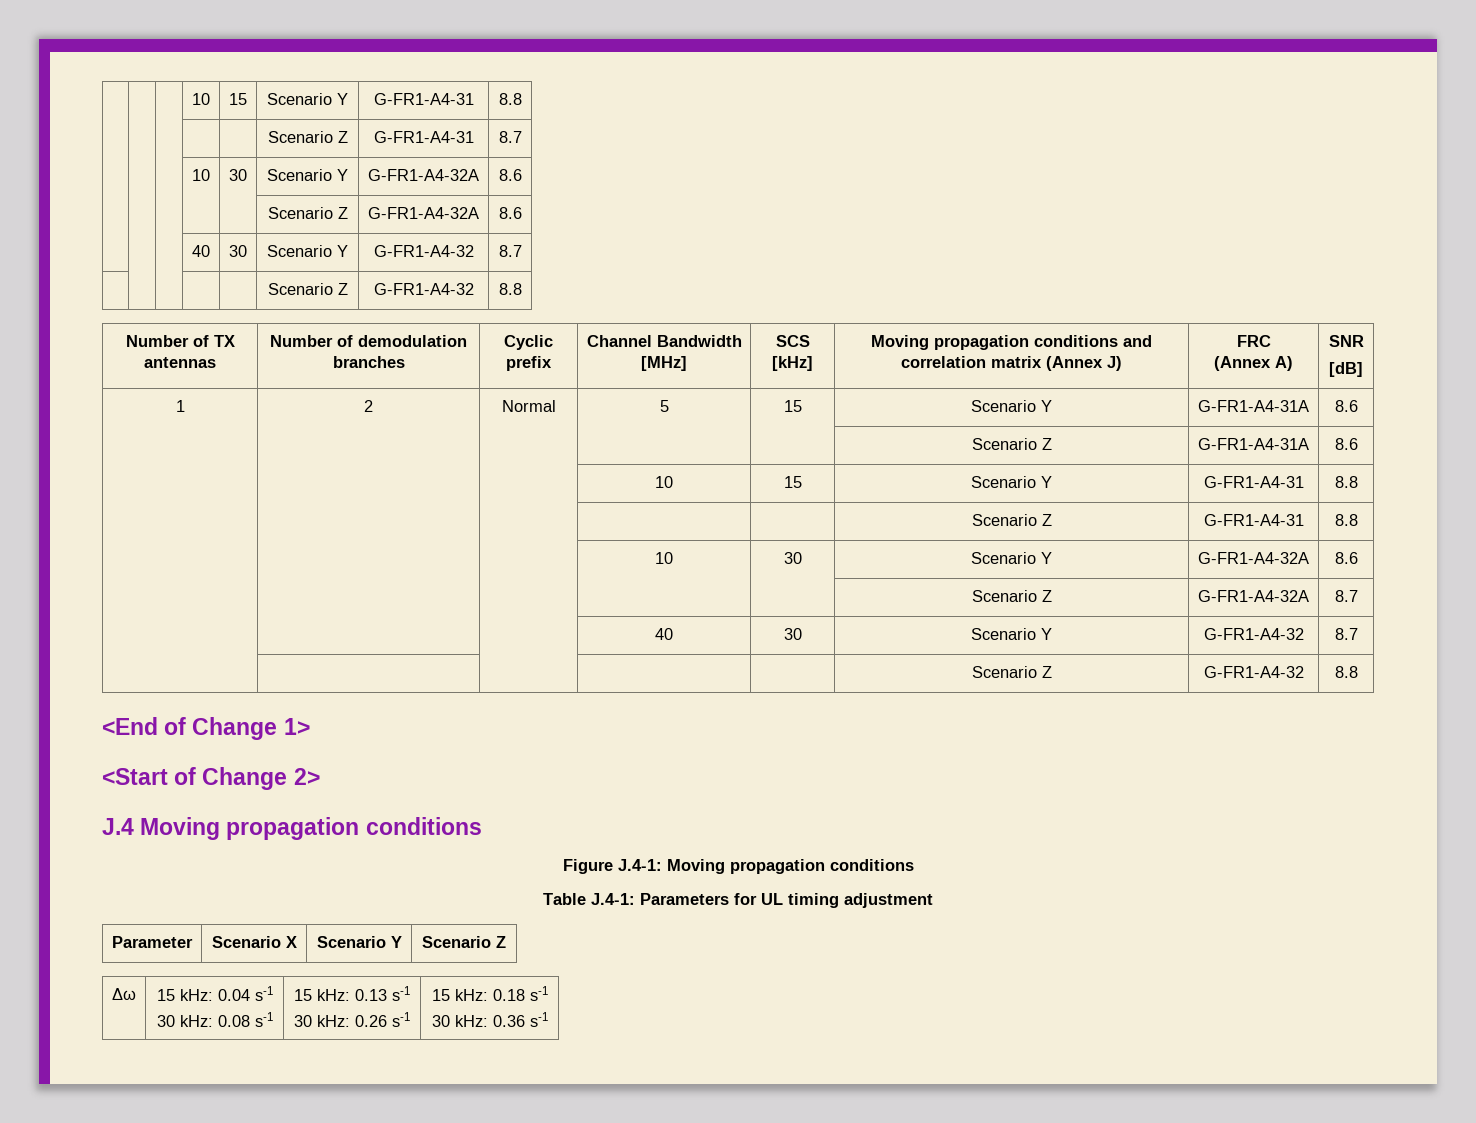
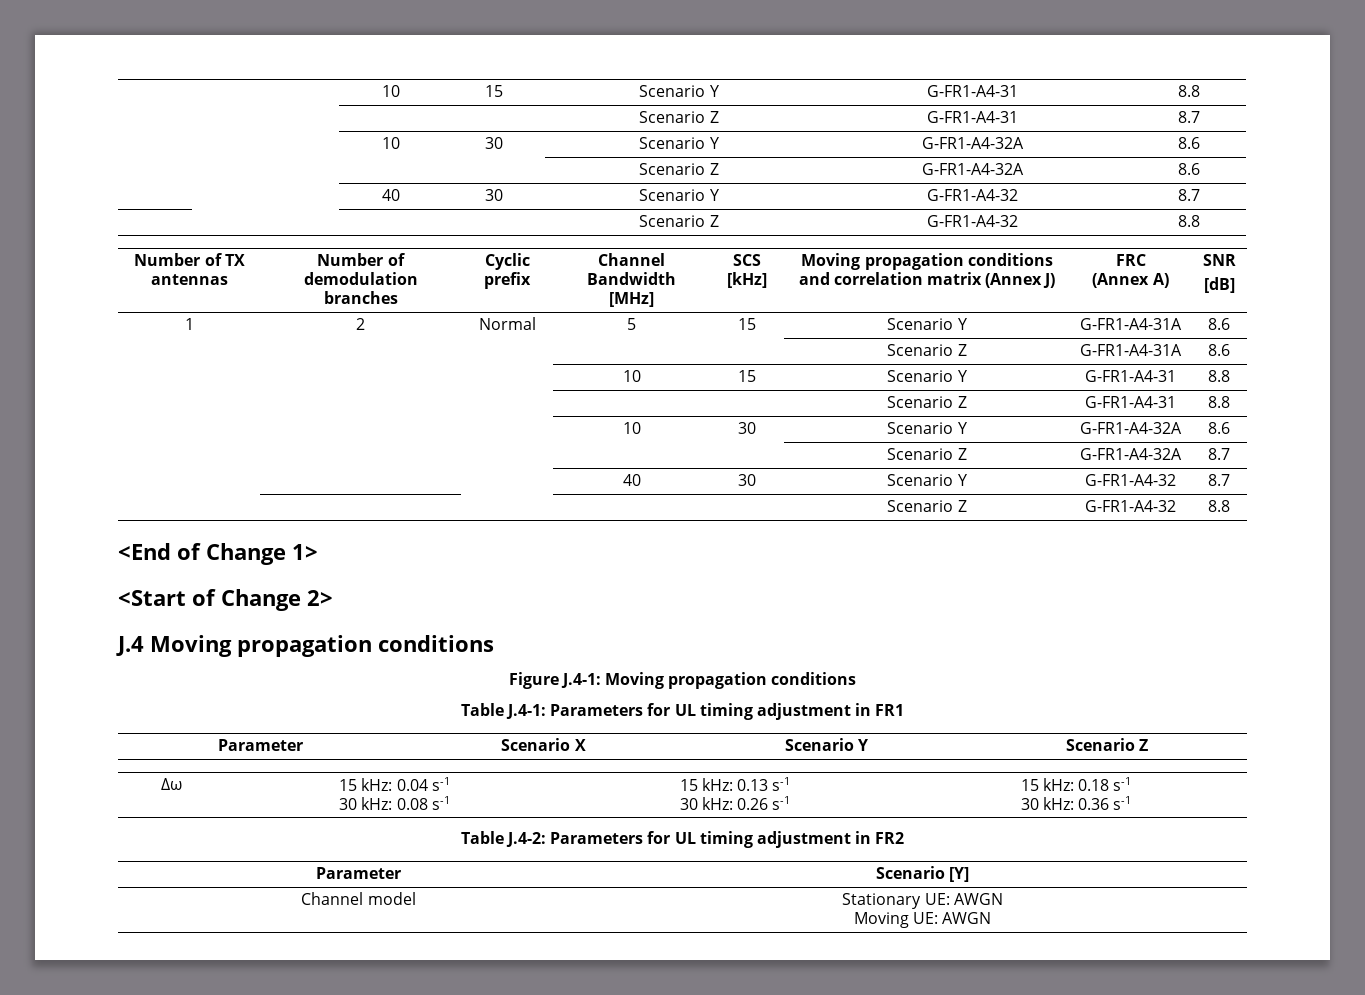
- Table J.4-1: Parameters for UL timing adjustment
+ Table J.4-1: Parameters for UL timing adjustment in FR1
+ Table J.4-2: Parameters for UL timing adjustment in FR2
+ Parameter | Scenario [Y]
+ Channel model | Stationary UE: AWGN
+ Moving UE: AWGN

